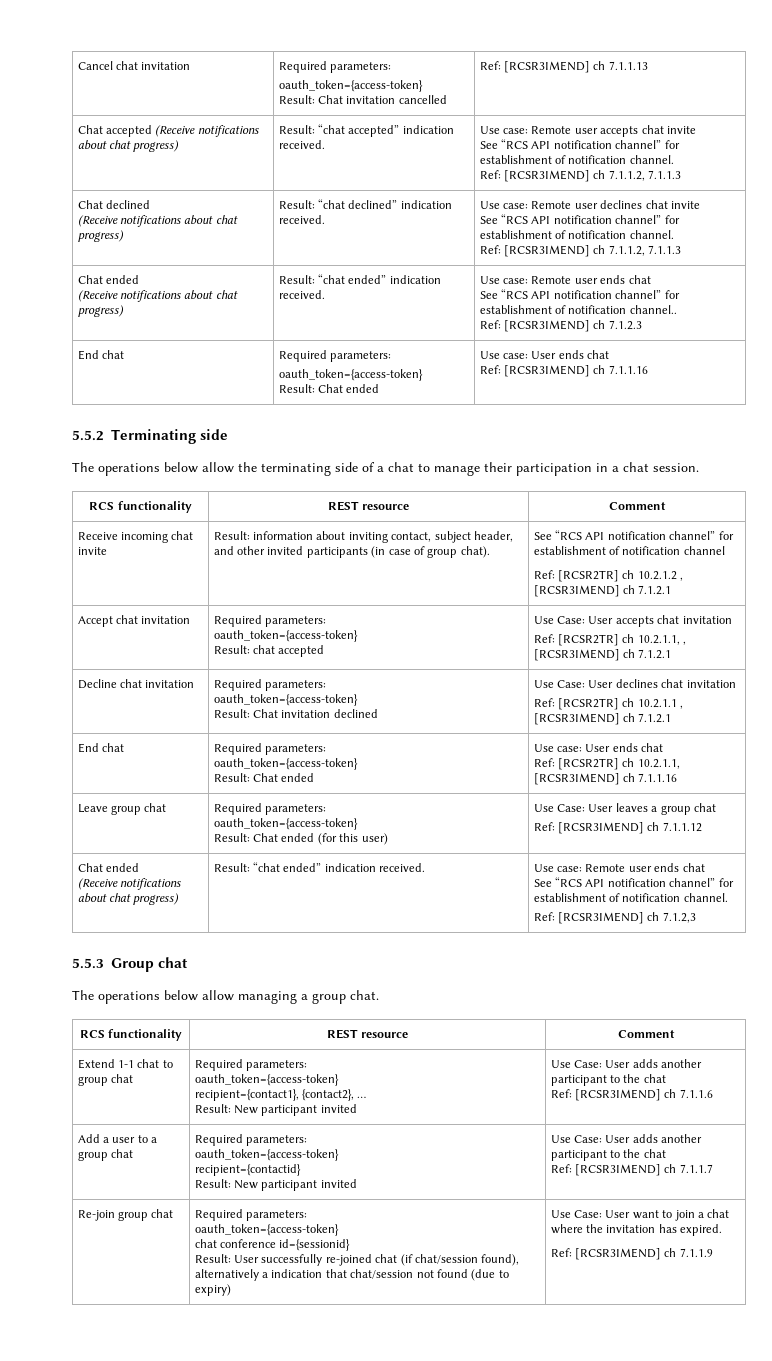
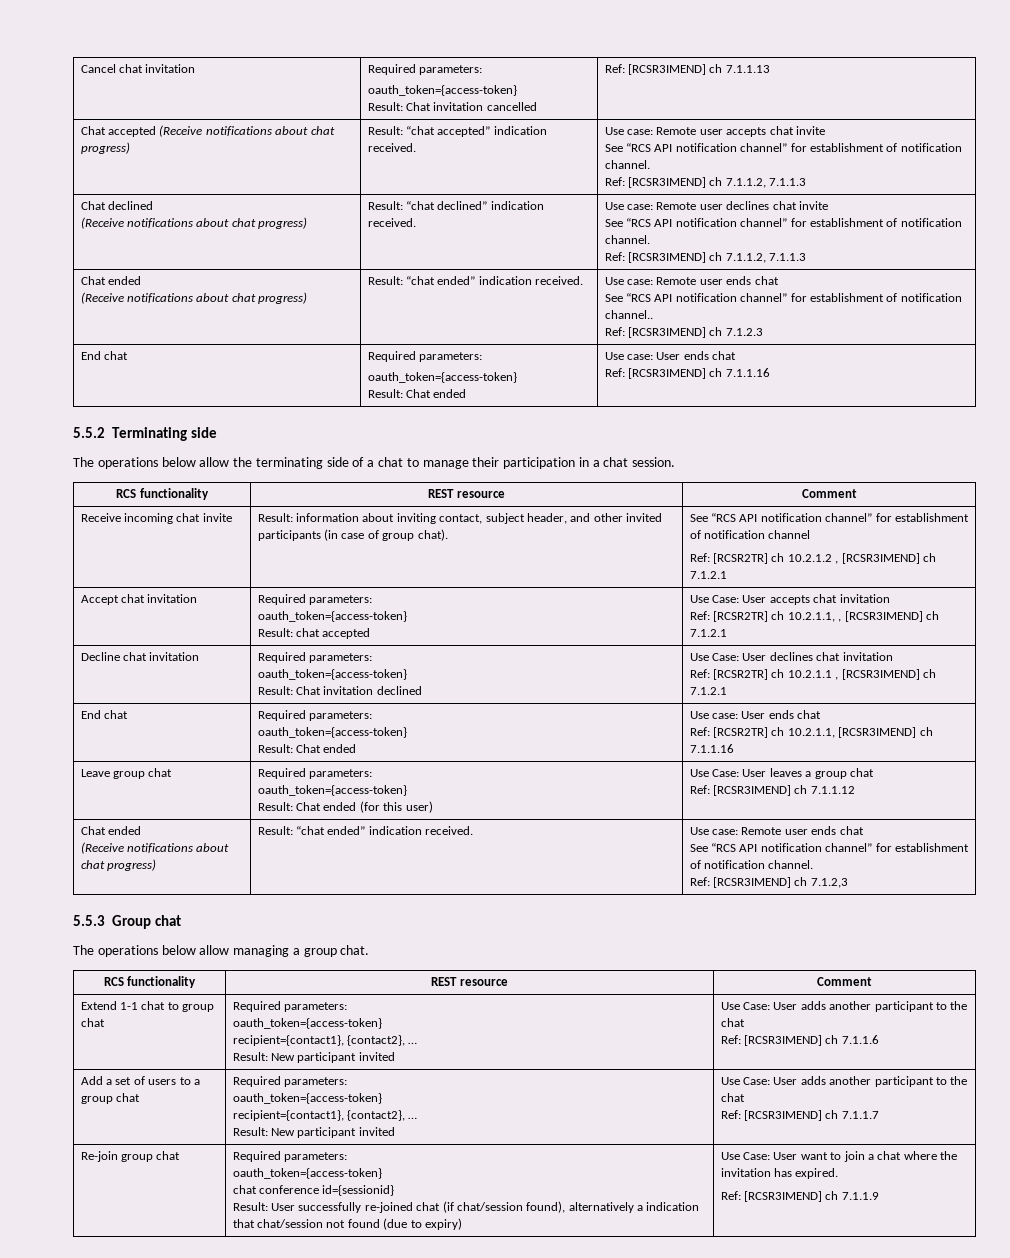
- Add a user to a group chat | Required parameters:
+ Add a set of users to a group chat | Required parameters:
  oauth_token={access-token}
- recipient={contactid}
+ recipient={contact1}, {contact2}, …

